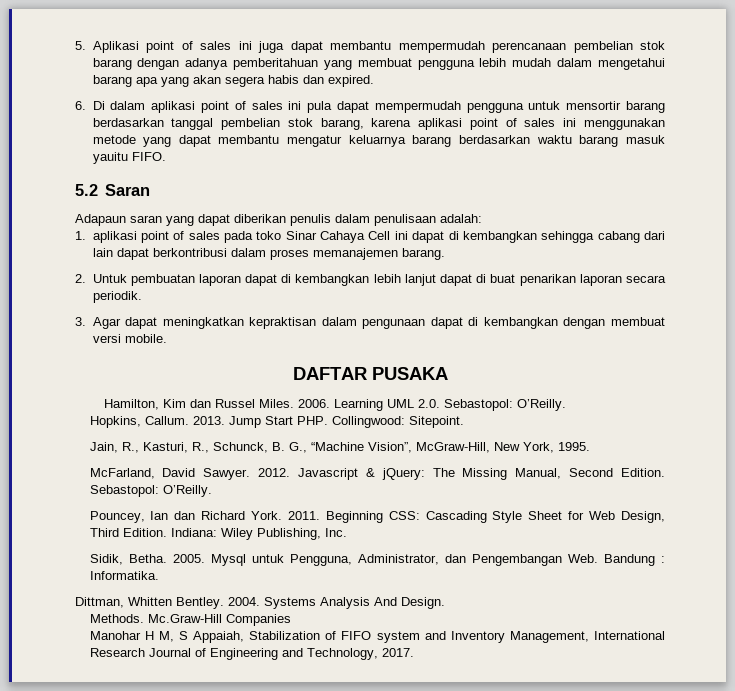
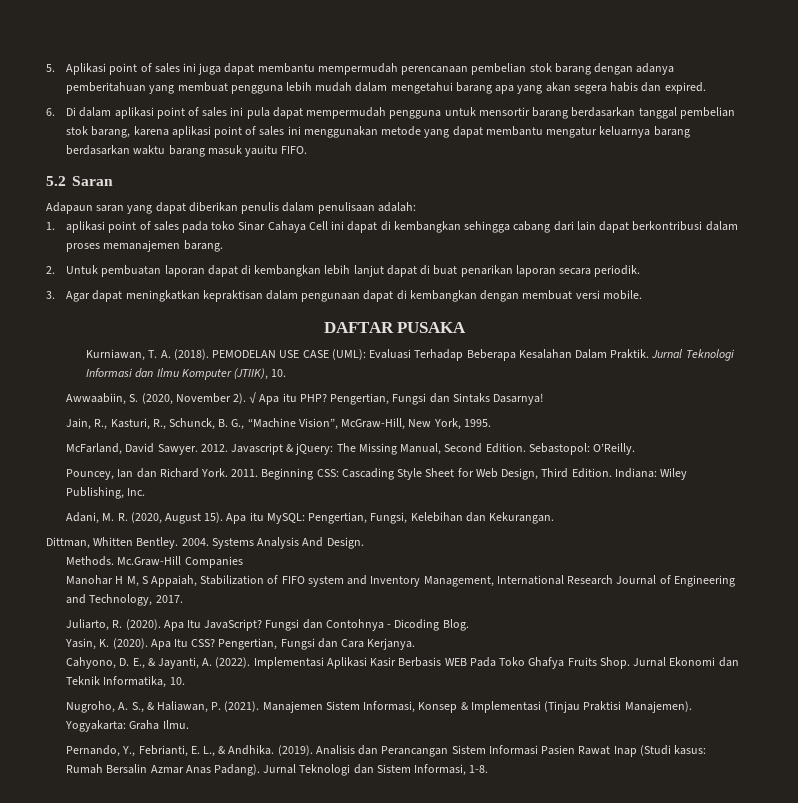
- Hamilton, Kim dan Russel Miles. 2006. Learning UML 2.0. Sebastopol: O’Reilly.
- Hopkins, Callum. 2013. Jump Start PHP. Collingwood: Sitepoint.
+ Kurniawan, T. A. (2018). PEMODELAN USE CASE (UML): Evaluasi Terhadap Beberapa Kesalahan Dalam Praktik. Jurnal Teknologi Informasi dan Ilmu Komputer (JTIIK), 10.
+ Awwaabiin, S. (2020, November 2). √ Apa itu PHP? Pengertian, Fungsi dan Sintaks Dasarnya!
- Sidik, Betha. 2005. Mysql untuk Pengguna, Administrator, dan Pengembangan Web. Bandung : Informatika.
+ Adani, M. R. (2020, August 15). Apa itu MySQL: Pengertian, Fungsi, Kelebihan dan Kekurangan.
+ Juliarto, R. (2020). Apa Itu JavaScript? Fungsi dan Contohnya - Dicoding Blog.
+ Yasin, K. (2020). Apa Itu CSS? Pengertian, Fungsi dan Cara Kerjanya.
+ Cahyono, D. E., & Jayanti, A. (2022). Implementasi Aplikasi Kasir Berbasis WEB Pada Toko Ghafya Fruits Shop. Jurnal Ekonomi dan Teknik Informatika, 10.
+ Nugroho, A. S., & Haliawan, P. (2021). Manajemen Sistem Informasi, Konsep & Implementasi (Tinjau Praktisi Manajemen). Yogyakarta: Graha Ilmu.
+ Pernando, Y., Febrianti, E. L., & Andhika. (2019). Analisis dan Perancangan Sistem Informasi Pasien Rawat Inap (Studi kasus: Rumah Bersalin Azmar Anas Padang). Jurnal Teknologi dan Sistem Informasi, 1-8.

